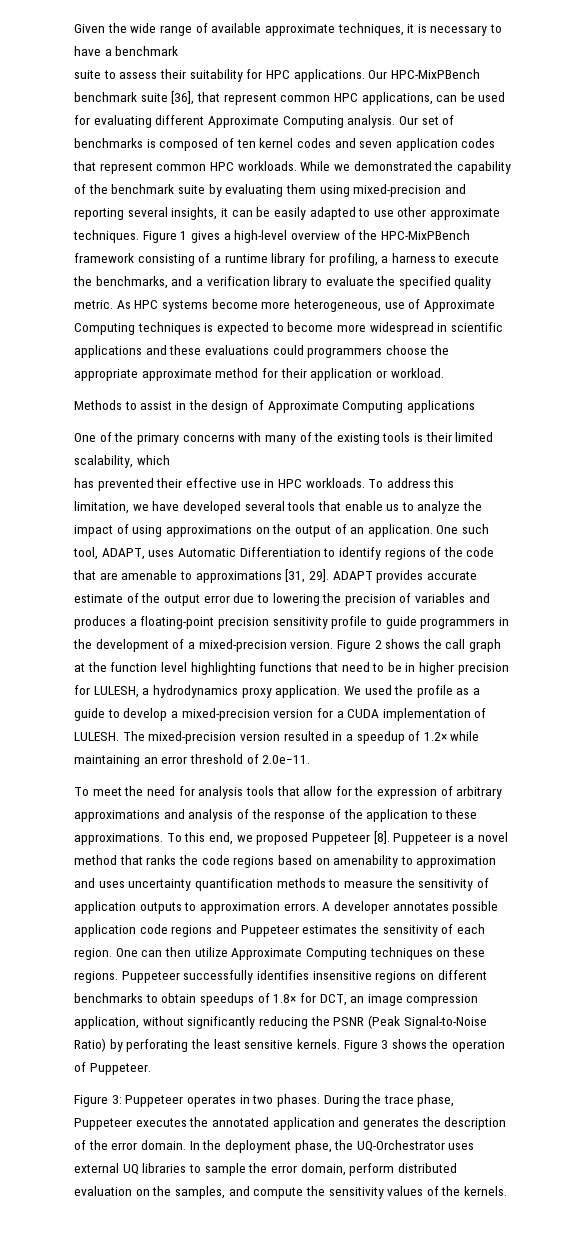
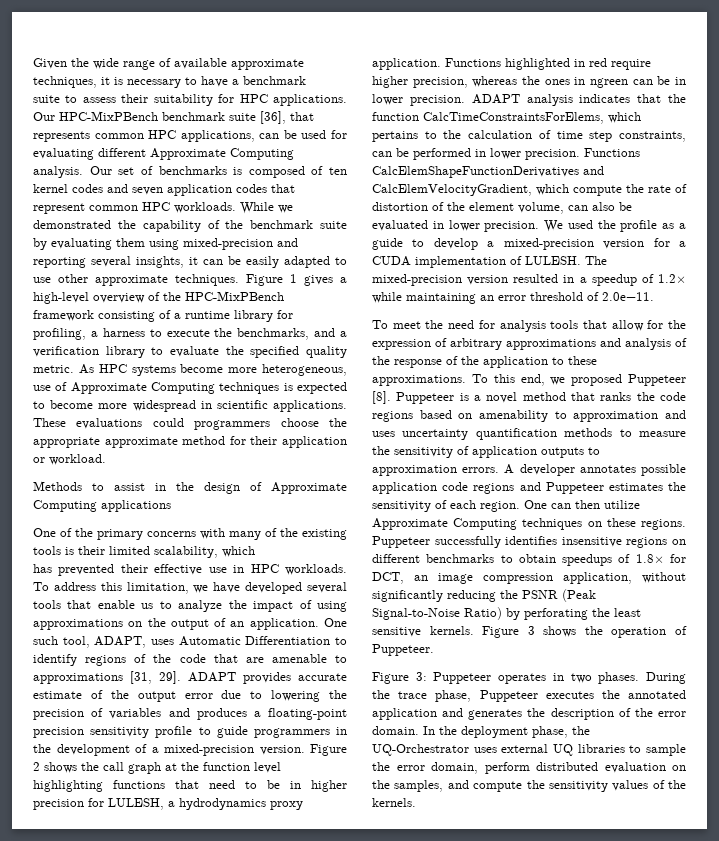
- Our HPC-MixPBench benchmark suite [36], that represent common HPC applications, can be used for evaluating different Approximate Computing analysis.
+ Our HPC-MixPBench benchmark suite [36], that represents common HPC applications, can be used for evaluating different Approximate Computing analysis.
- As HPC systems become more heterogeneous, use of Approximate Computing techniques is expected to become more widespread in scientific applications and these evaluations could programmers choose the appropriate approximate method for their application or workload.
+ As HPC systems become more heterogeneous, use of Approximate Computing techniques is expected to become more widespread in scientific applications. These evaluations could programmers choose the appropriate approximate method for their application or workload.
+ Functions highlighted in red require higher precision, whereas the ones in ngreen can be in lower precision. ADAPT analysis indicates that the function CalcTimeConstraintsForElems, which pertains to the calculation of time step constraints, can be performed in lower precision. Functions CalcElemShapeFunctionDerivatives and CalcElemVelocityGradient, which compute the rate of distortion of the element volume, can also be evaluated in lower precision.

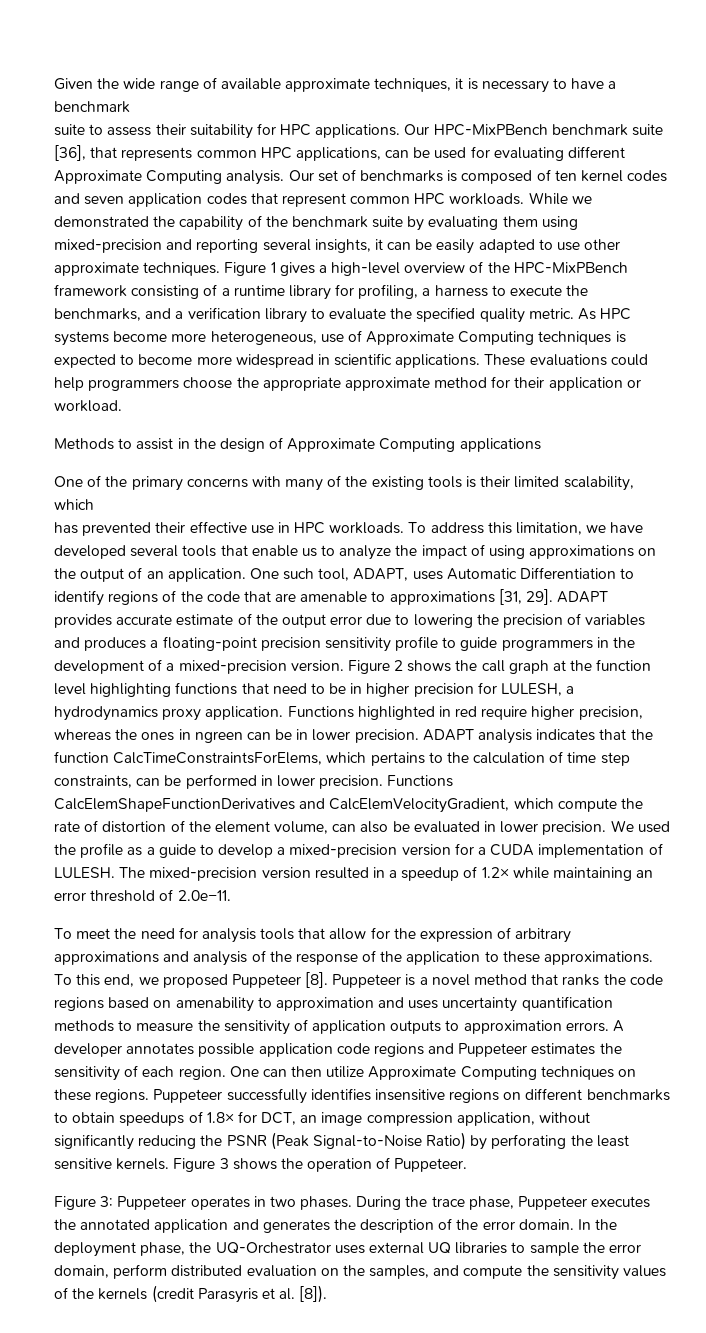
- These evaluations could programmers choose the appropriate approximate method for their application or workload.
+ These evaluations could help programmers choose the appropriate approximate method for their application or workload.
- In the deployment phase, the UQ-Orchestrator uses external UQ libraries to sample the error domain, perform distributed evaluation on the samples, and compute the sensitivity values of the kernels.
+ In the deployment phase, the UQ-Orchestrator uses external UQ libraries to sample the error domain, perform distributed evaluation on the samples, and compute the sensitivity values of the kernels (credit Parasyris et al. [8]).

